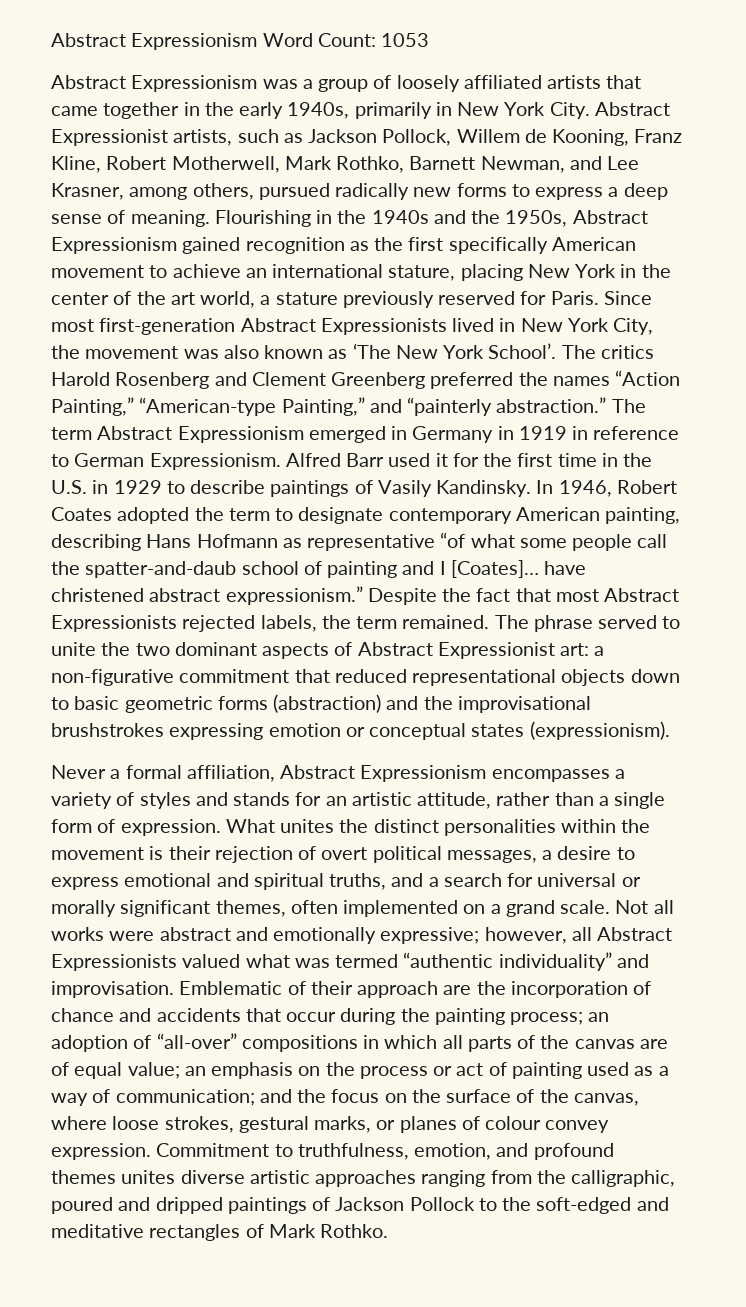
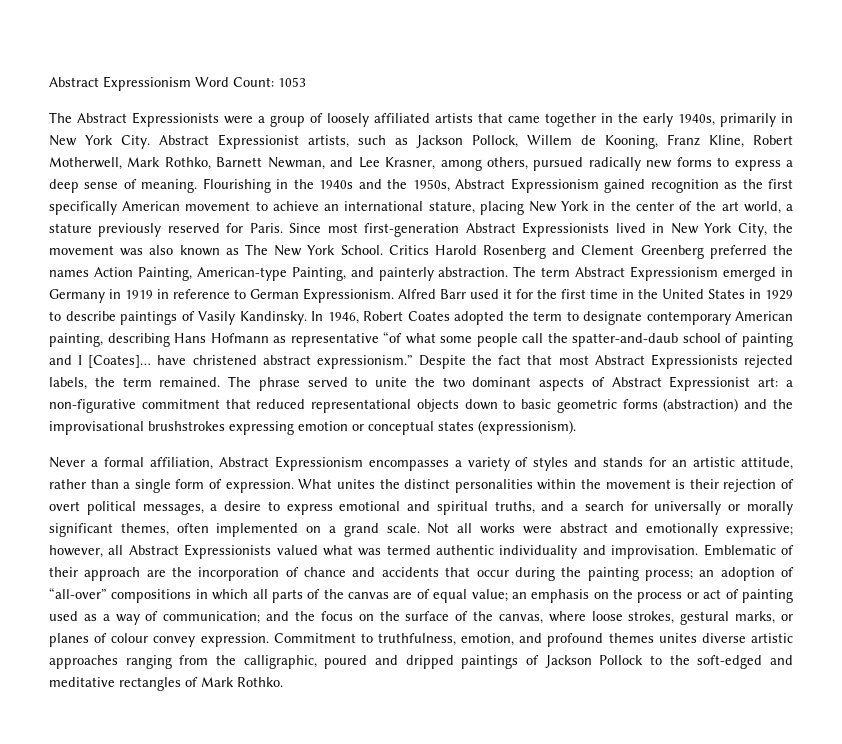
- Abstract Expressionism was a group of loosely affiliated artists that came together in the early 1940s, primarily in New York City.
+ The Abstract Expressionists were a group of loosely affiliated artists that came together in the early 1940s, primarily in New York City.
- Since most first-generation Abstract Expressionists lived in New York City, the movement was also known as ‘The New York School’. The critics Harold Rosenberg and Clement Greenberg preferred the names “Action Painting,” “American-type Painting,” and “painterly abstraction.”
+ Since most first-generation Abstract Expressionists lived in New York City, the movement was also known as The New York School. Critics Harold Rosenberg and Clement Greenberg preferred the names Action Painting, American-type Painting, and painterly abstraction.
- Alfred Barr used it for the first time in the U.S. in 1929 to describe paintings of Vasily Kandinsky.
+ Alfred Barr used it for the first time in the United States in 1929 to describe paintings of Vasily Kandinsky.
- What unites the distinct personalities within the movement is their rejection of overt political messages, a desire to express emotional and spiritual truths, and a search for universal or morally significant themes, often implemented on a grand scale.
+ What unites the distinct personalities within the movement is their rejection of overt political messages, a desire to express emotional and spiritual truths, and a search for universally or morally significant themes, often implemented on a grand scale.
- Not all works were abstract and emotionally expressive; however, all Abstract Expressionists valued what was termed “authentic individuality” and improvisation.
+ Not all works were abstract and emotionally expressive; however, all Abstract Expressionists valued what was termed authentic individuality and improvisation.

